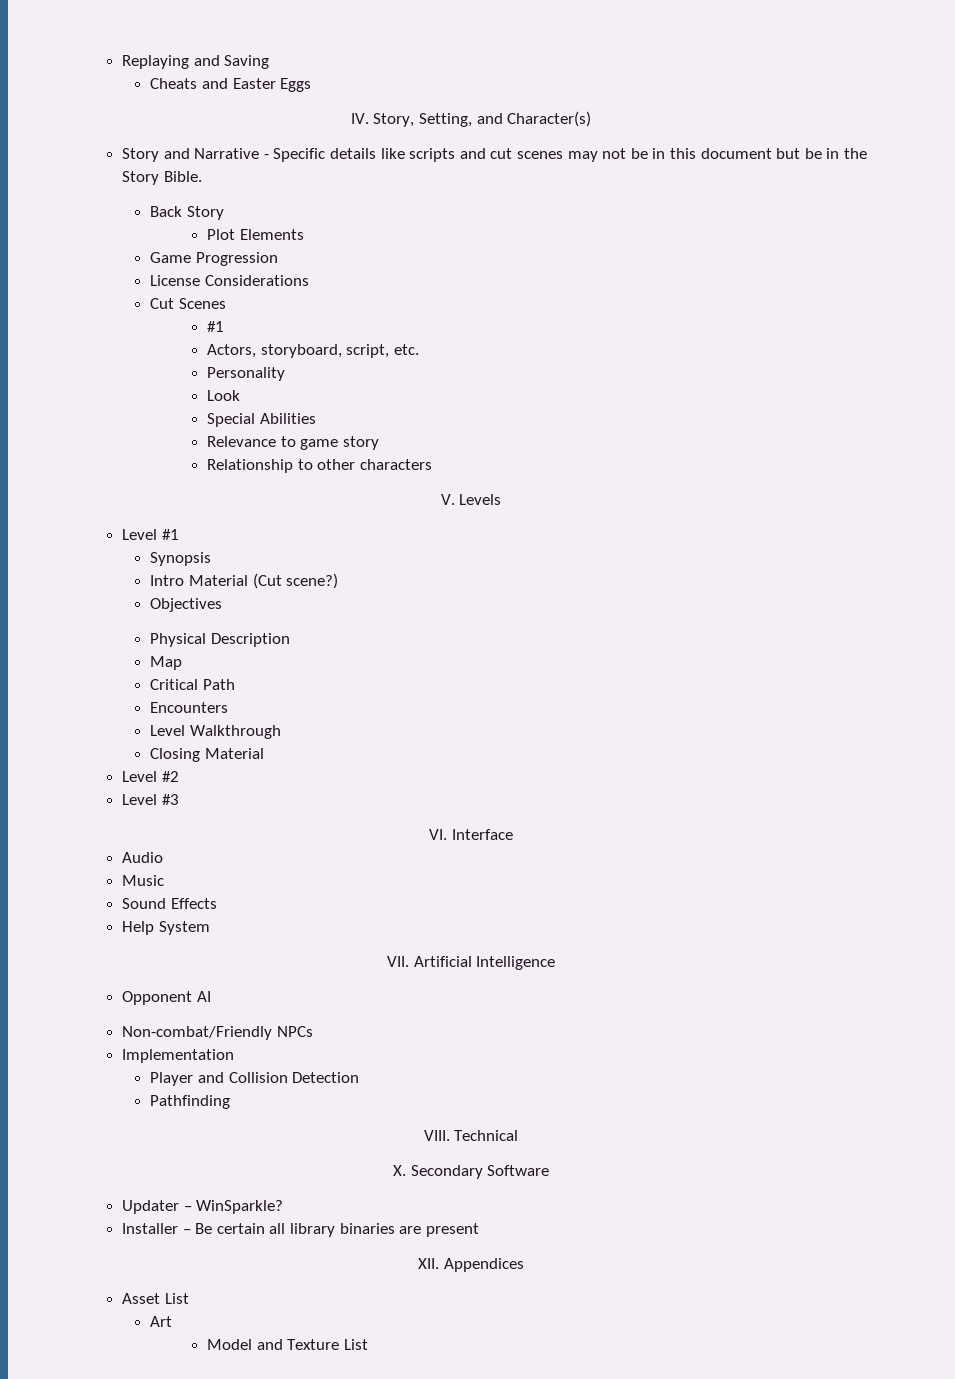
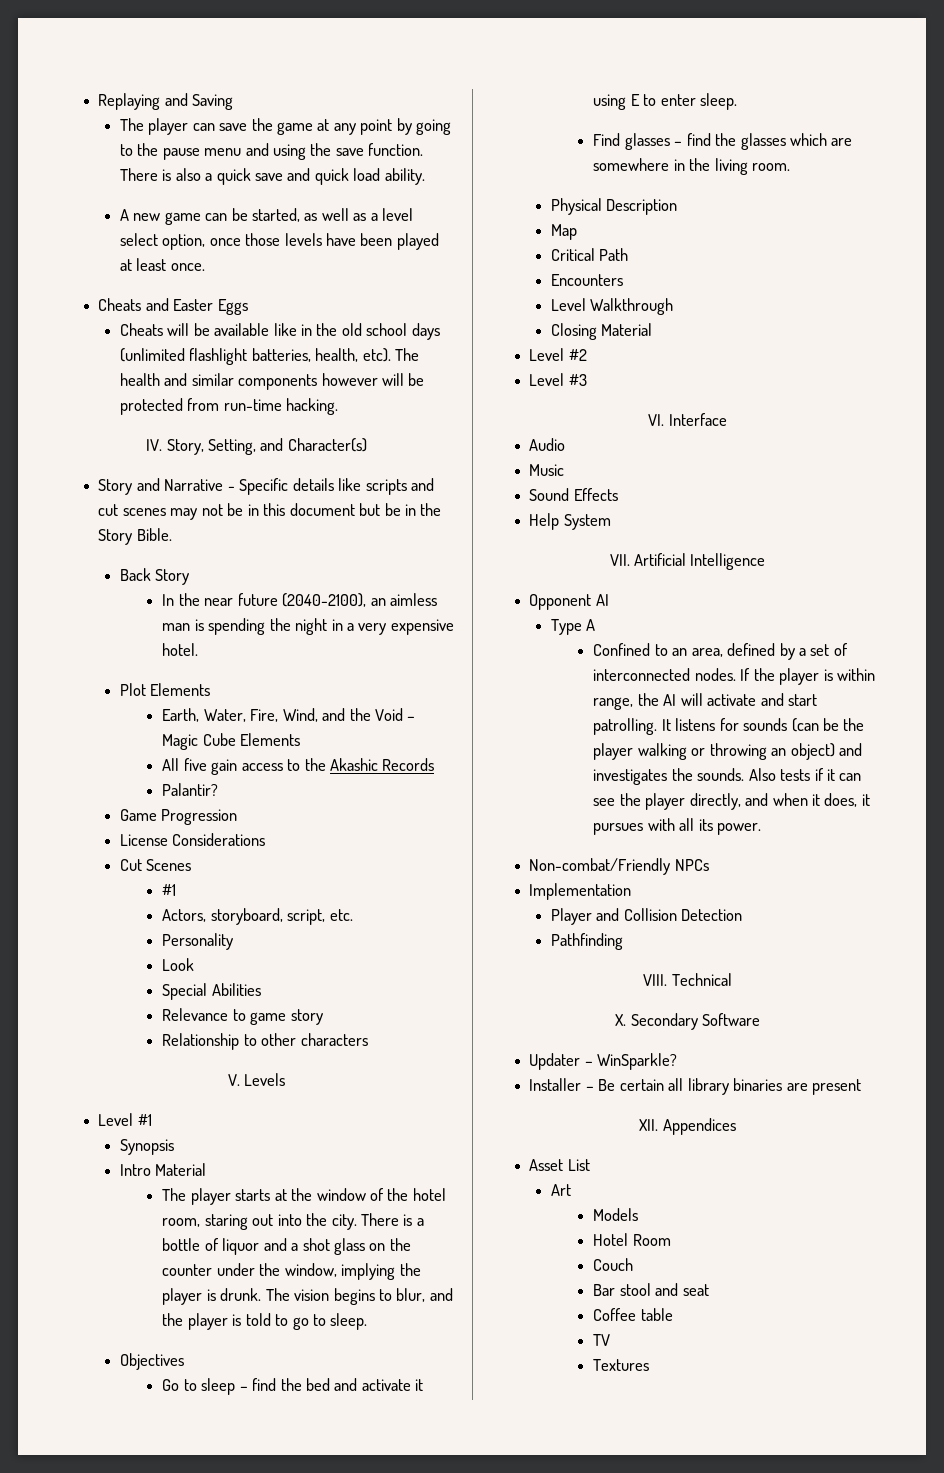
+ The player can save the game at any point by going to the pause menu and using the save function. There is also a quick save and quick load ability.
+ A new game can be started, as well as a level select option, once those levels have been played at least once.
  Cheats and Easter Eggs
+ Cheats will be available like in the old school days (unlimited flashlight batteries, health, etc). The health and similar components however will be protected from run-time hacking.
+ In the near future (2040-2100), an aimless man is spending the night in a very expensive hotel.
  Plot Elements
+ Earth, Water, Fire, Wind, and the Void – Magic Cube Elements
+ All five gain access to the Akashic Records
+ Palantir?
- Intro Material (Cut scene?)
+ Intro Material
+ The player starts at the window of the hotel room, staring out into the city. There is a bottle of liquor and a shot glass on the counter under the window, implying the player is drunk. The vision begins to blur, and the player is told to go to sleep.
  Objectives
+ Go to sleep – find the bed and activate it using E to enter sleep.
+ Find glasses – find the glasses which are somewhere in the living room.
+ Type A
+ Confined to an area, defined by a set of interconnected nodes. If the player is within range, the AI will activate and start patrolling. It listens for sounds (can be the player walking or throwing an object) and investigates the sounds. Also tests if it can see the player directly, and when it does, it pursues with all its power.
- Model and Texture List
+ Models
+ Hotel Room
+ Couch
+ Bar stool and seat
+ Coffee table
+ TV
+ Textures

